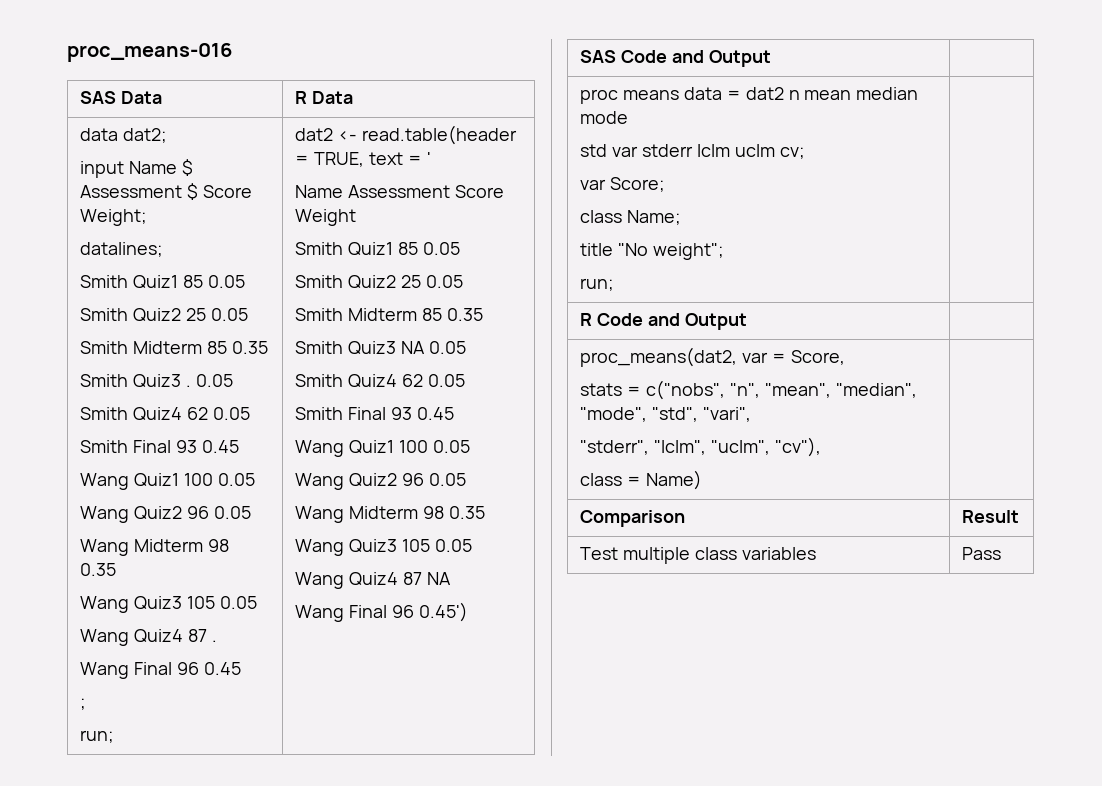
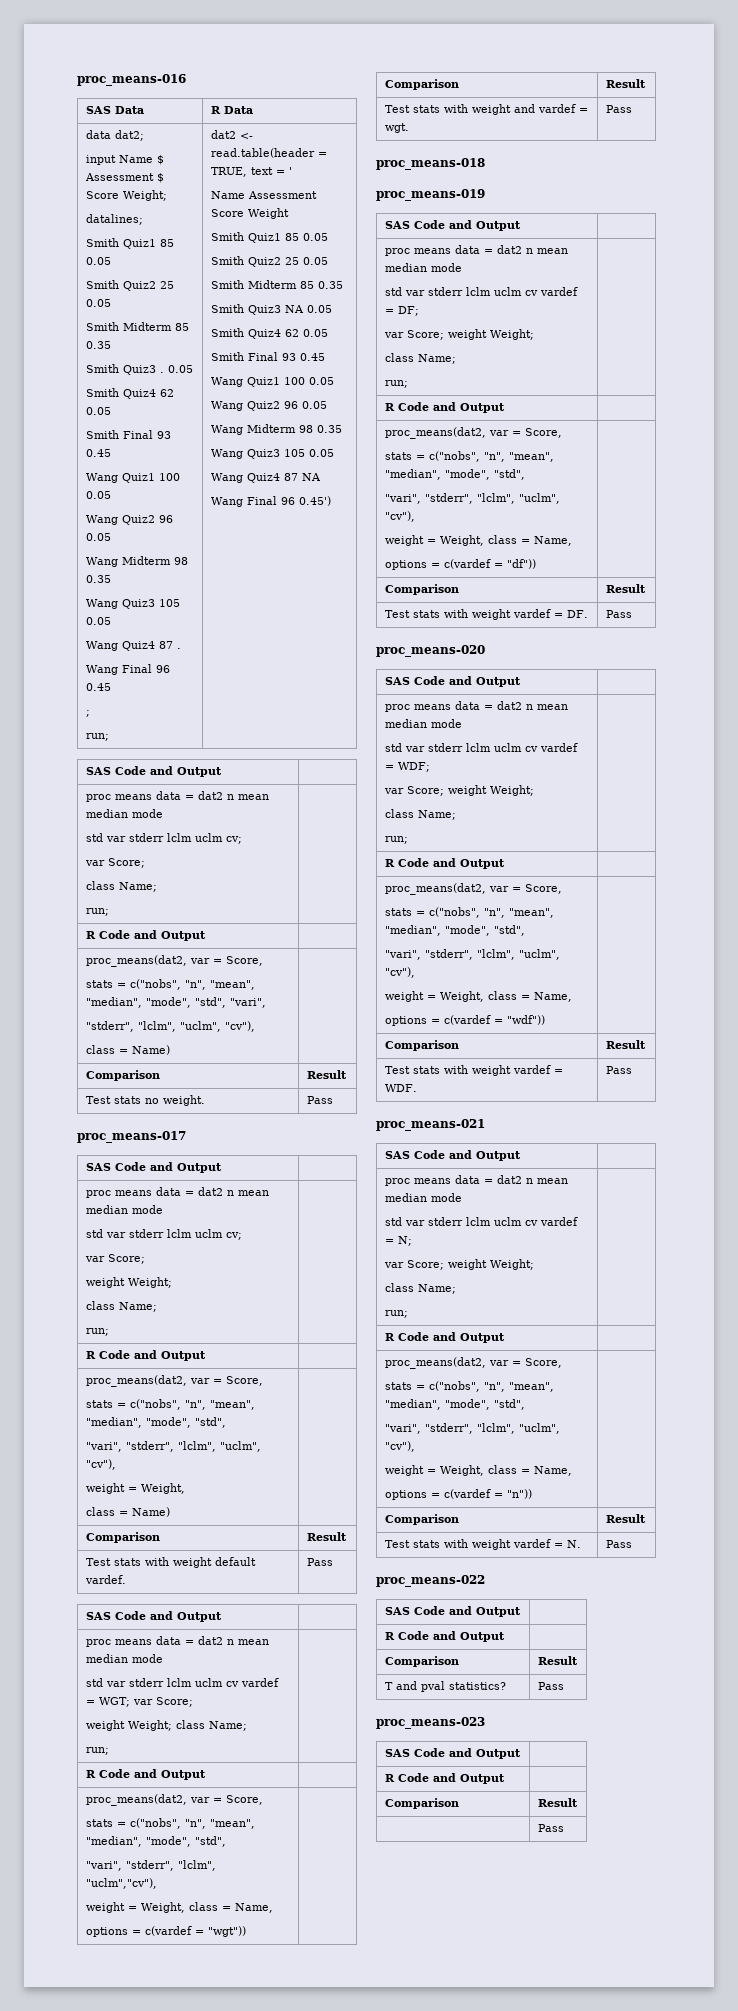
  Wang Final 96 0.45')
  SAS Code and Output |
  proc means data = dat2 n mean median mode
  std var stderr lclm uclm cv;
  var Score;
  class Name;
- title "No weight";
- Test multiple class variables | Pass
+ Test stats no weight. | Pass
+ proc_means-017
+ SAS Code and Output |
+ proc means data = dat2 n mean median mode
+ std var stderr lclm uclm cv;
+ var Score;
+ weight Weight;
+ class Name;
+ run; |
+ R Code and Output |
+ proc_means(dat2, var = Score,
+ stats = c("nobs", "n", "mean", "median", "mode", "std",
+ "vari", "stderr", "lclm", "uclm", "cv"),
+ weight = Weight,
+ class = Name) |
+ Comparison | Result
+ Test stats with weight default vardef. | Pass
+ SAS Code and Output |
+ proc means data = dat2 n mean median mode
+ std var stderr lclm uclm cv vardef = WGT; var Score;
+ weight Weight; class Name;
+ run; |
+ R Code and Output |
+ proc_means(dat2, var = Score,
+ stats = c("nobs", "n", "mean", "median", "mode", "std",
+ "vari", "stderr", "lclm", "uclm","cv"),
+ weight = Weight, class = Name,
+ options = c(vardef = "wgt")) |
+ Comparison | Result
+ Test stats with weight and vardef = wgt. | Pass
+ proc_means-018
+ proc_means-019
+ SAS Code and Output |
+ proc means data = dat2 n mean median mode
+ std var stderr lclm uclm cv vardef = DF;
+ var Score; weight Weight;
+ class Name;
+ run; |
+ R Code and Output |
+ proc_means(dat2, var = Score,
+ stats = c("nobs", "n", "mean", "median", "mode", "std",
+ "vari", "stderr", "lclm", "uclm", "cv"),
+ weight = Weight, class = Name,
+ options = c(vardef = "df")) |
+ Comparison | Result
+ Test stats with weight vardef = DF. | Pass
+ proc_means-020
+ SAS Code and Output |
+ proc means data = dat2 n mean median mode
+ std var stderr lclm uclm cv vardef = WDF;
+ var Score; weight Weight;
+ class Name;
+ run; |
+ R Code and Output |
+ proc_means(dat2, var = Score,
+ stats = c("nobs", "n", "mean", "median", "mode", "std",
+ "vari", "stderr", "lclm", "uclm", "cv"),
+ weight = Weight, class = Name,
+ options = c(vardef = "wdf")) |
+ Comparison | Result
+ Test stats with weight vardef = WDF. | Pass
+ proc_means-021
+ SAS Code and Output |
+ proc means data = dat2 n mean median mode
+ std var stderr lclm uclm cv vardef = N;
+ var Score; weight Weight;
+ class Name;
+ run; |
+ R Code and Output |
+ proc_means(dat2, var = Score,
+ stats = c("nobs", "n", "mean", "median", "mode", "std",
+ "vari", "stderr", "lclm", "uclm", "cv"),
+ weight = Weight, class = Name,
+ options = c(vardef = "n")) |
+ Comparison | Result
+ Test stats with weight vardef = N. | Pass
+ proc_means-022
+ SAS Code and Output |
+ R Code and Output |
+ Comparison | Result
+ T and pval statistics? | Pass
+ proc_means-023
+ SAS Code and Output |
+ R Code and Output |
+ Comparison | Result
+ | Pass

